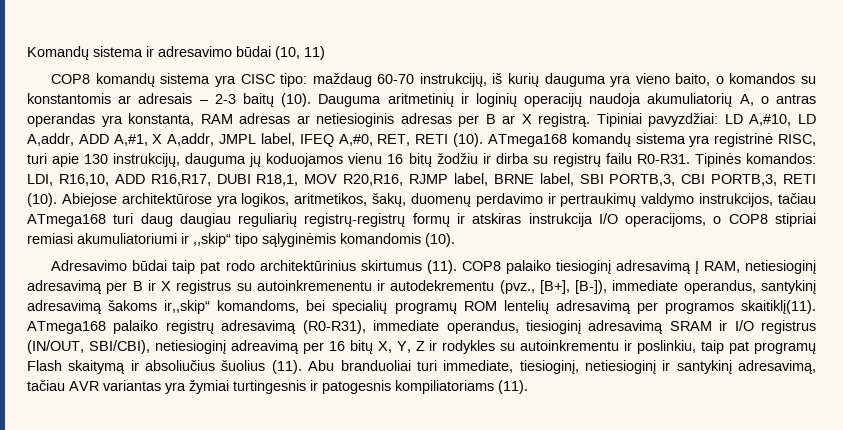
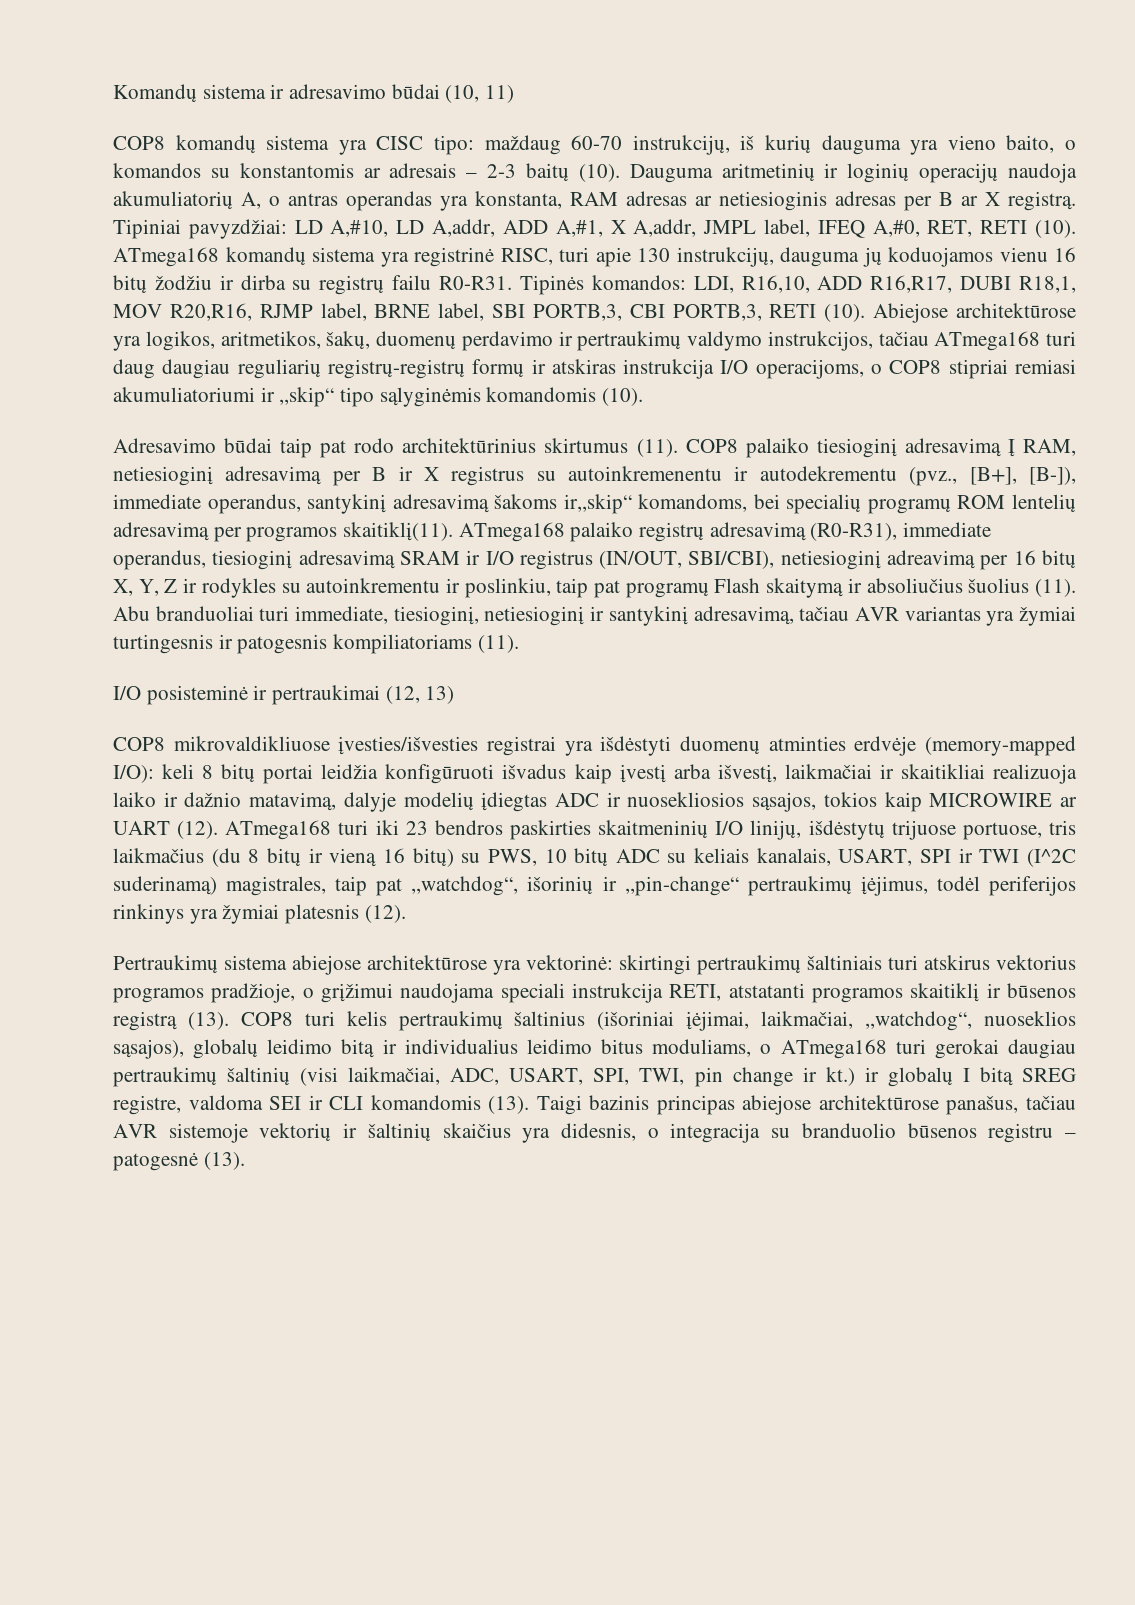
+ I/O posisteminė ir pertraukimai (12, 13)
+ COP8 mikrovaldikliuose įvesties/išvesties registrai yra išdėstyti duomenų atminties erdvėje (memory-mapped I/O): keli 8 bitų portai leidžia konfigūruoti išvadus kaip įvestį arba išvestį, laikmačiai ir skaitikliai realizuoja laiko ir dažnio matavimą, dalyje modelių įdiegtas ADC ir nuosekliosios sąsajos, tokios kaip MICROWIRE ar UART (12). ATmega168 turi iki 23 bendros paskirties skaitmeninių I/O linijų, išdėstytų trijuose portuose, tris laikmačius (du 8 bitų ir vieną 16 bitų) su PWS, 10 bitų ADC su keliais kanalais, USART, SPI ir TWI (I^2C suderinamą) magistrales, taip pat ,,watchdog“, išorinių ir ,,pin-change“ pertraukimų įėjimus, todėl periferijos rinkinys yra žymiai platesnis (12).
+ Pertraukimų sistema abiejose architektūrose yra vektorinė: skirtingi pertraukimų šaltiniais turi atskirus vektorius programos pradžioje, o grįžimui naudojama speciali instrukcija RETI, atstatanti programos skaitiklį ir būsenos registrą (13). COP8 turi kelis pertraukimų šaltinius (išoriniai įėjimai, laikmačiai, ,,watchdog“, nuoseklios sąsajos), globalų leidimo bitą ir individualius leidimo bitus moduliams, o ATmega168 turi gerokai daugiau pertraukimų šaltinių (visi laikmačiai, ADC, USART, SPI, TWI, pin change ir kt.) ir globalų I bitą SREG registre, valdoma SEI ir CLI komandomis (13). Taigi bazinis principas abiejose architektūrose panašus, tačiau AVR sistemoje vektorių ir šaltinių skaičius yra didesnis, o integracija su branduolio būsenos registru – patogesnė (13).

